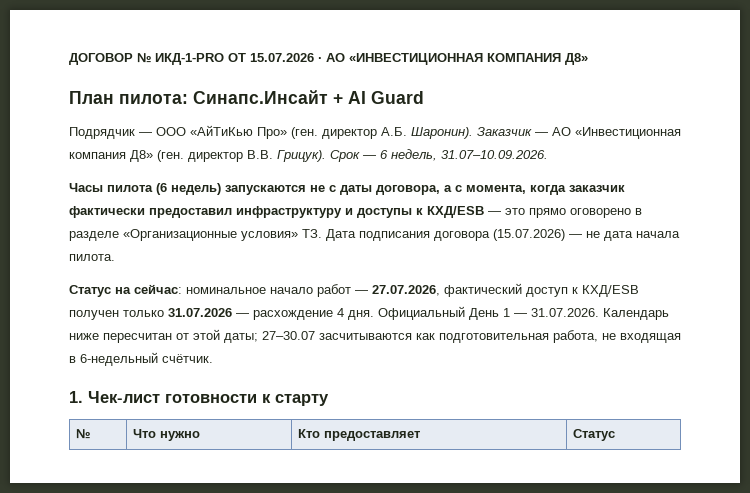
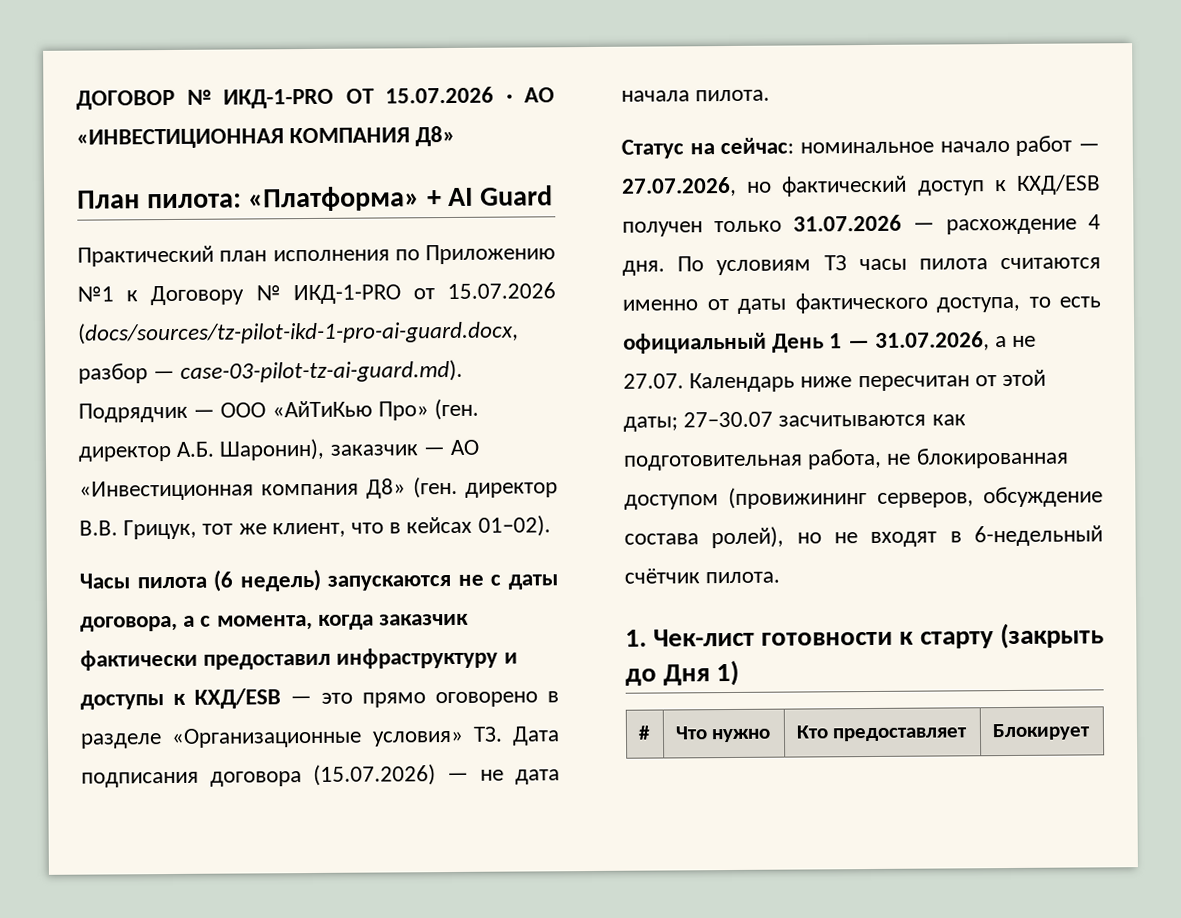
- План пилота: Синапс.Инсайт + AI Guard
+ План пилота: «Платформа» + AI Guard
- Подрядчик — ООО «АйТиКью Про» (ген. директор А.Б. Шаронин). Заказчик — АО «Инвестиционная компания Д8» (ген. директор В.В. Грицук). Срок — 6 недель, 31.07–10.09.2026.
+ Практический план исполнения по Приложению №1 к Договору № ИКД-1-PRO от 15.07.2026 (docs/sources/tz-pilot-ikd-1-pro-ai-guard.docx, разбор — case-03-pilot-tz-ai-guard.md). Подрядчик — ООО «АйТиКью Про» (ген. директор А.Б. Шаронин), заказчик — АО «Инвестиционная компания Д8» (ген. директор В.В. Грицук, тот же клиент, что в кейсах 01–02).
- Статус на сейчас: номинальное начало работ — 27.07.2026, фактический доступ к КХД/ESB получен только 31.07.2026 — расхождение 4 дня.
+ Статус на сейчас: номинальное начало работ — 27.07.2026, но фактический доступ к КХД/ESB получен только 31.07.2026 — расхождение 4 дня.
- Официальный День 1 — 31.07.2026. Календарь ниже пересчитан от этой даты; 27–30.07 засчитываются как подготовительная работа, не входящая в 6-недельный счётчик.
+ По условиям ТЗ часы пилота считаются именно от даты фактического доступа, то есть официальный День 1 — 31.07.2026, а не 27.07. Календарь ниже пересчитан от этой даты; 27–30.07 засчитываются как подготовительная работа, не блокированная доступом (провижининг серверов, обсуждение состава ролей), но не входят в 6-недельный счётчик пилота.
- 1. Чек-лист готовности к старту
- № | Что нужно | Кто предоставляет | Статус
+ 1. Чек-лист готовности к старту (закрыть до Дня 1)
+ # | Что нужно | Кто предоставляет | Блокирует

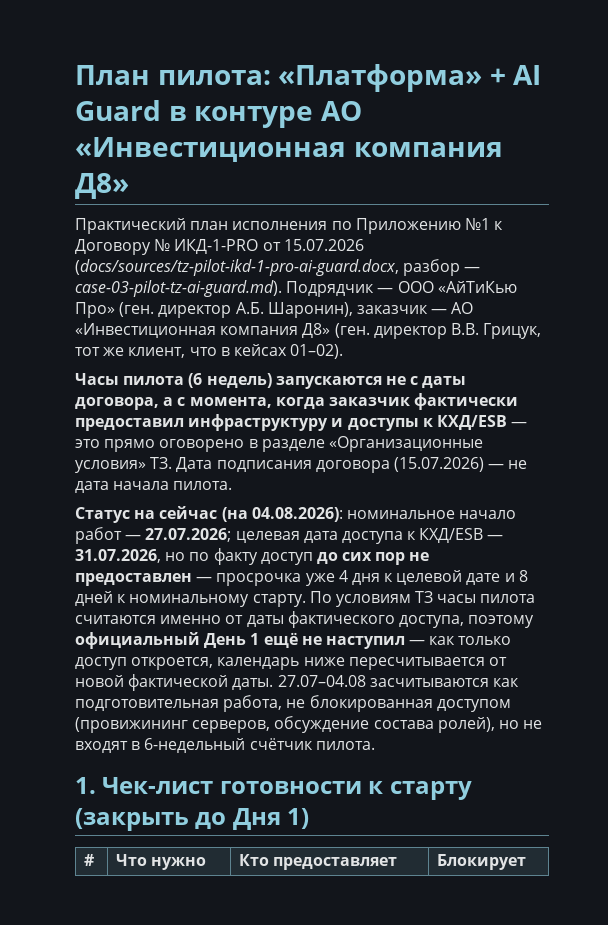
- ДОГОВОР № ИКД-1-PRO ОТ 15.07.2026 · АО «ИНВЕСТИЦИОННАЯ КОМПАНИЯ Д8»
- План пилота: «Платформа» + AI Guard
+ План пилота: «Платформа» + AI Guard в контуре АО «Инвестиционная компания Д8»
- Статус на сейчас: номинальное начало работ — 27.07.2026, но фактический доступ к КХД/ESB получен только 31.07.2026 — расхождение 4 дня.
+ Статус на сейчас (на 04.08.2026): номинальное начало работ — 27.07.2026; целевая дата доступа к КХД/ESB — 31.07.2026, но по факту доступ до сих пор не предоставлен — просрочка уже 4 дня к целевой дате и 8 дней к номинальному старту.
- По условиям ТЗ часы пилота считаются именно от даты фактического доступа, то есть официальный День 1 — 31.07.2026, а не 27.07. Календарь ниже пересчитан от этой даты; 27–30.07 засчитываются как подготовительная работа, не блокированная доступом (провижининг серверов, обсуждение состава ролей), но не входят в 6-недельный счётчик пилота.
+ По условиям ТЗ часы пилота считаются именно от даты фактического доступа, поэтому официальный День 1 ещё не наступил — как только доступ откроется, календарь ниже пересчитывается от новой фактической даты. 27.07–04.08 засчитываются как подготовительная работа, не блокированная доступом (провижининг серверов, обсуждение состава ролей), но не входят в 6-недельный счётчик пилота.

